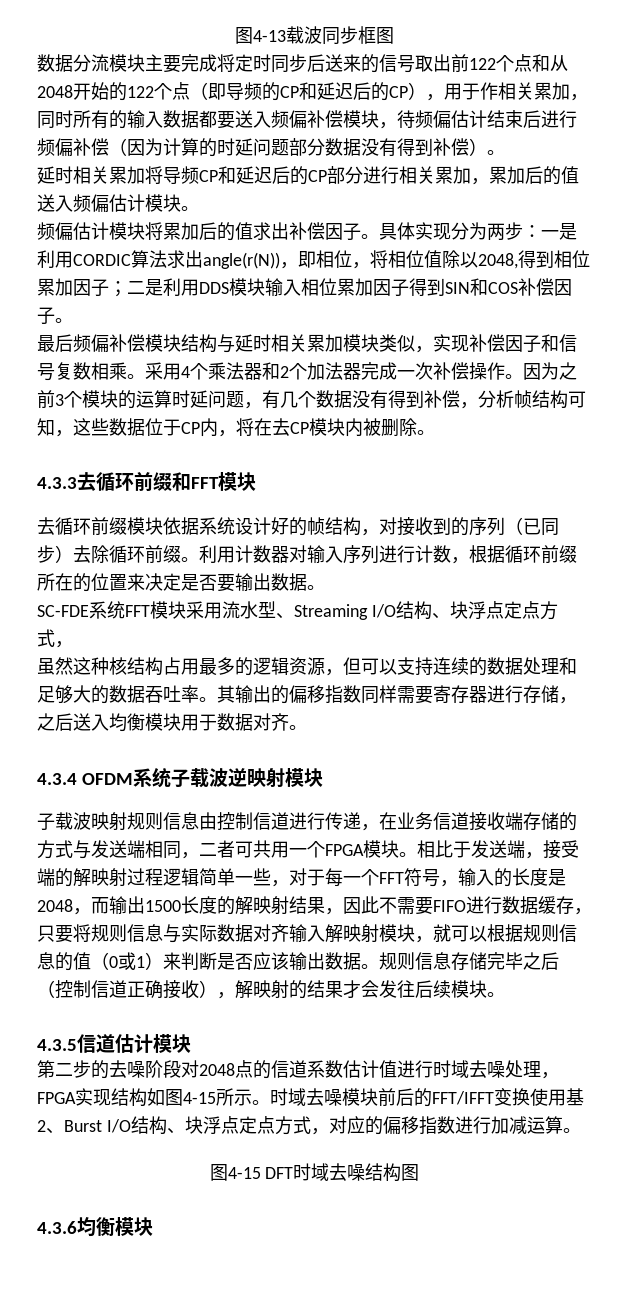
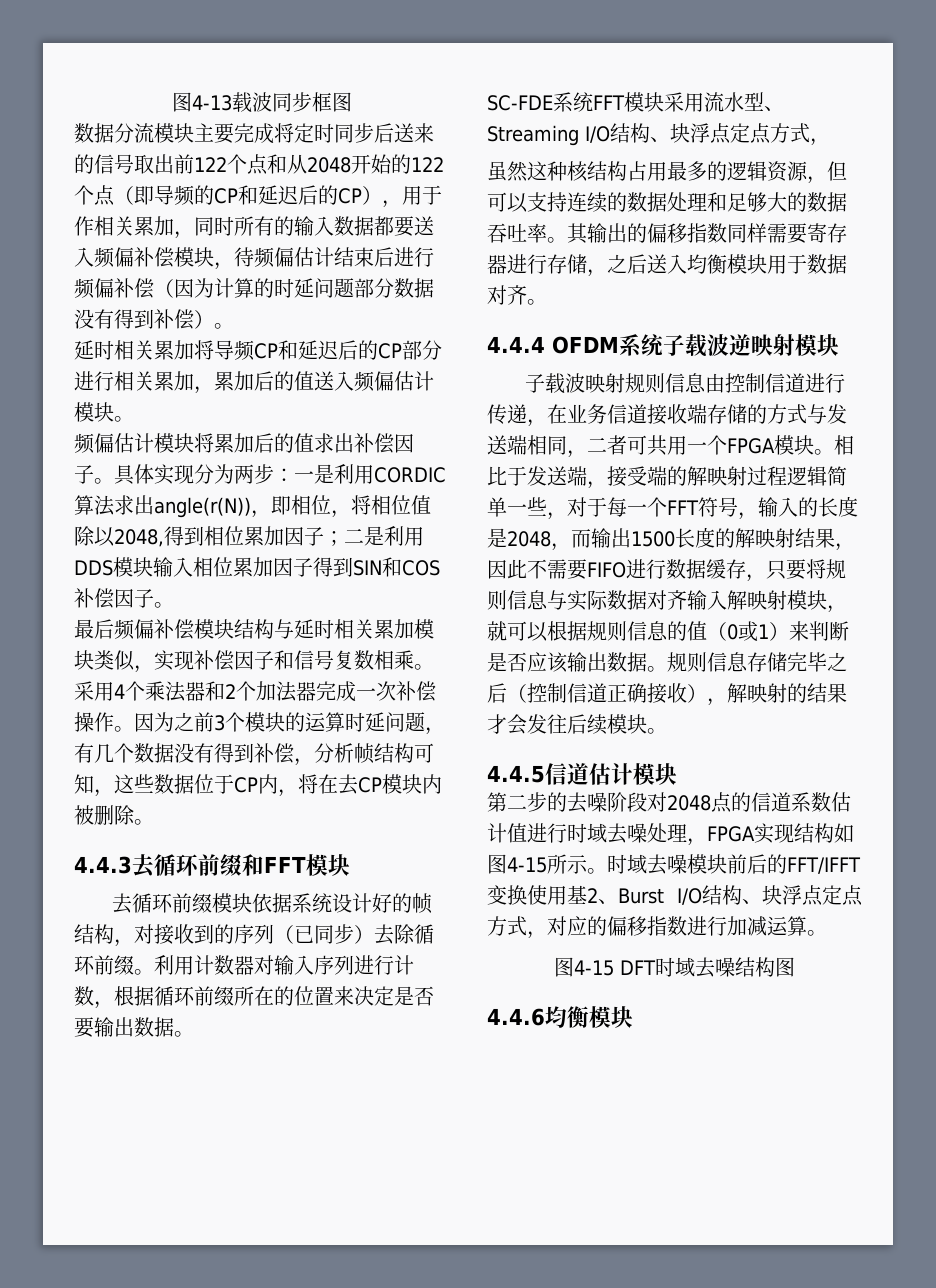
- 4.3.3去循环前缀和FFT模块
+ 4.4.3去循环前缀和FFT模块
- 4.3.4 OFDM系统子载波逆映射模块
+ 4.4.4 OFDM系统子载波逆映射模块
- 4.3.5信道估计模块
+ 4.4.5信道估计模块
- 4.3.6均衡模块
+ 4.4.6均衡模块

